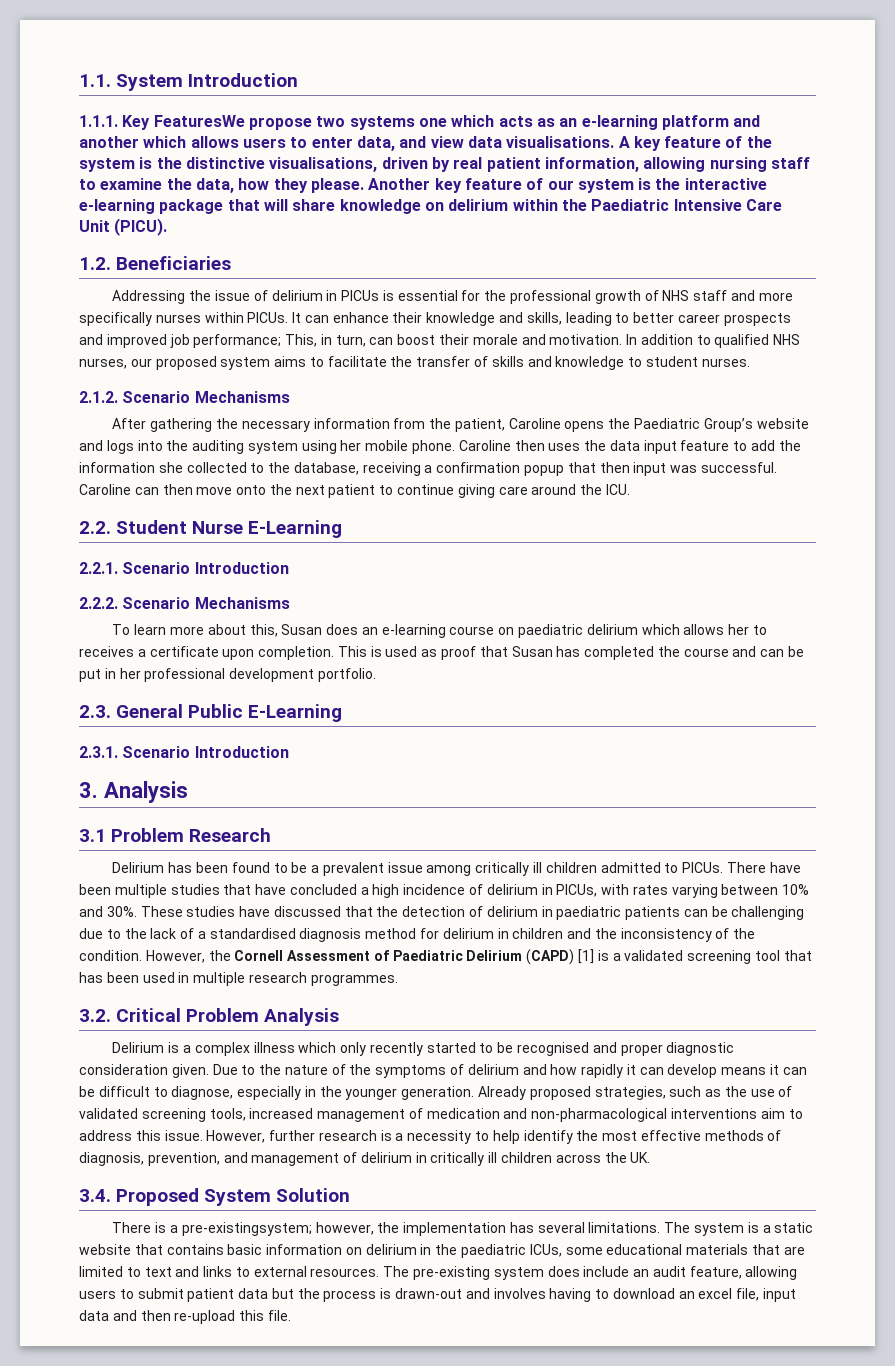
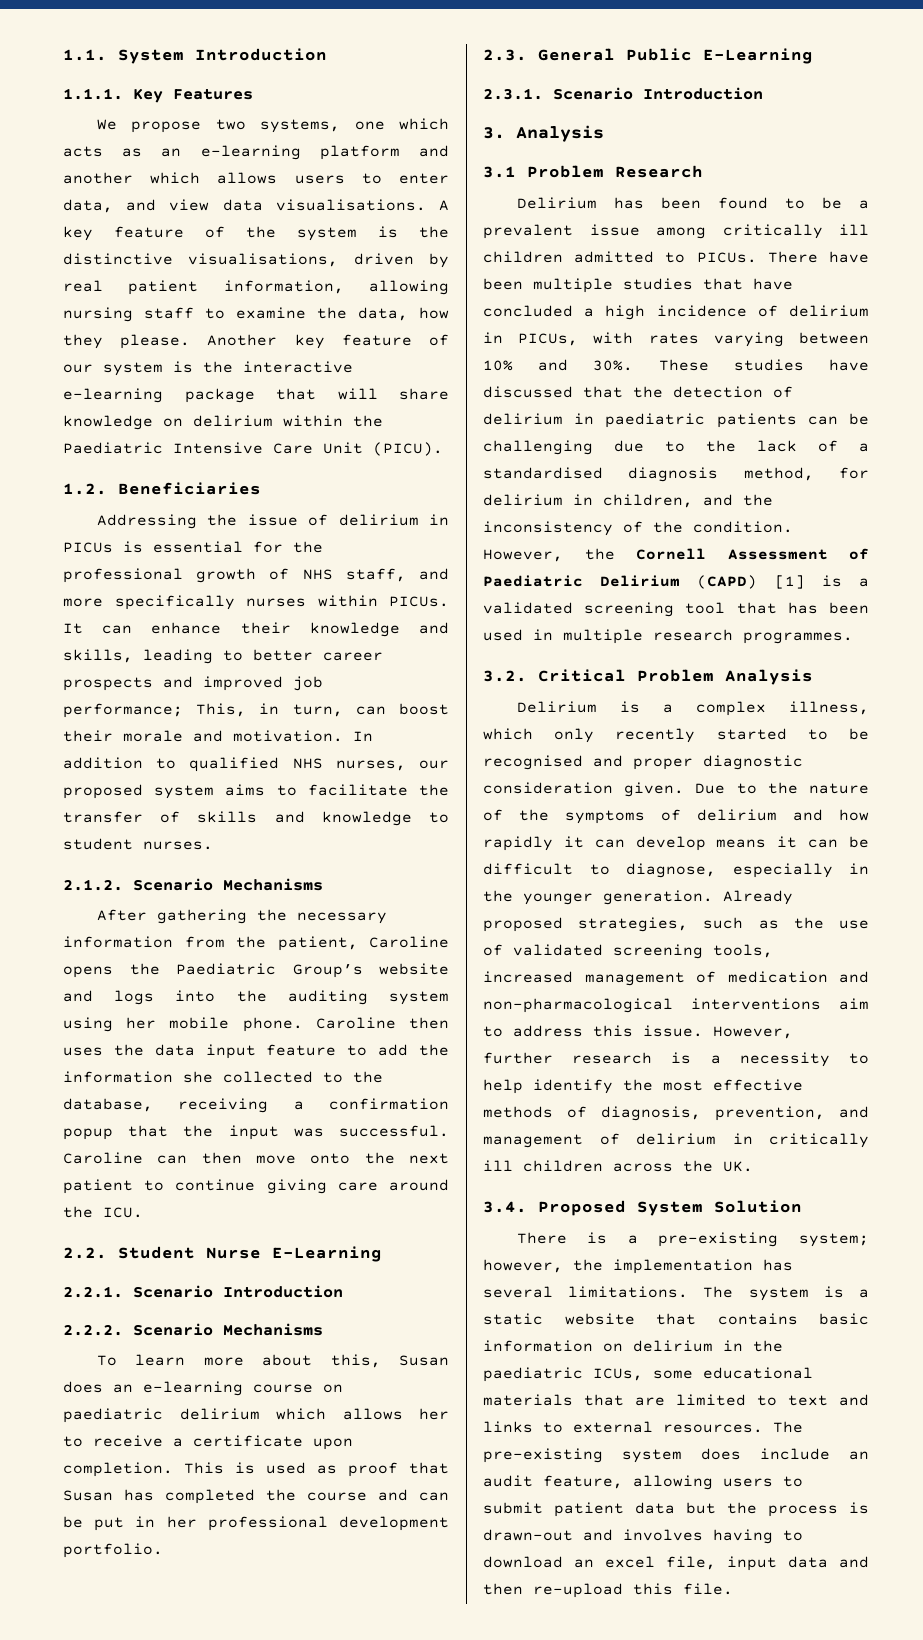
- 1.1.1. Key FeaturesWe propose two systems one which acts as an e-learning platform and another which allows users to enter data, and view data visualisations.
+ 1.1.1. Key Features
+ We propose two systems, one which acts as an e-learning platform and another which allows users to enter data, and view data visualisations.
- Addressing the issue of delirium in PICUs is essential for the professional growth of NHS staff and more specifically nurses within PICUs.
+ Addressing the issue of delirium in PICUs is essential for the professional growth of NHS staff, and more specifically nurses within PICUs.
- Caroline then uses the data input feature to add the information she collected to the database, receiving a confirmation popup that then input was successful.
+ Caroline then uses the data input feature to add the information she collected to the database, receiving a confirmation popup that the input was successful.
- To learn more about this, Susan does an e-learning course on paediatric delirium which allows her to receives a certificate upon completion.
+ To learn more about this, Susan does an e-learning course on paediatric delirium which allows her to receive a certificate upon completion.
- These studies have discussed that the detection of delirium in paediatric patients can be challenging due to the lack of a standardised diagnosis method for delirium in children and the inconsistency of the condition.
+ These studies have discussed that the detection of delirium in paediatric patients can be challenging due to the lack of a standardised diagnosis method, for delirium in children, and the inconsistency of the condition.
- Delirium is a complex illness which only recently started to be recognised and proper diagnostic consideration given.
+ Delirium is a complex illness, which only recently started to be recognised and proper diagnostic consideration given.
- There is a pre-existingsystem; however, the implementation has several limitations.
+ There is a pre-existing system; however, the implementation has several limitations.

